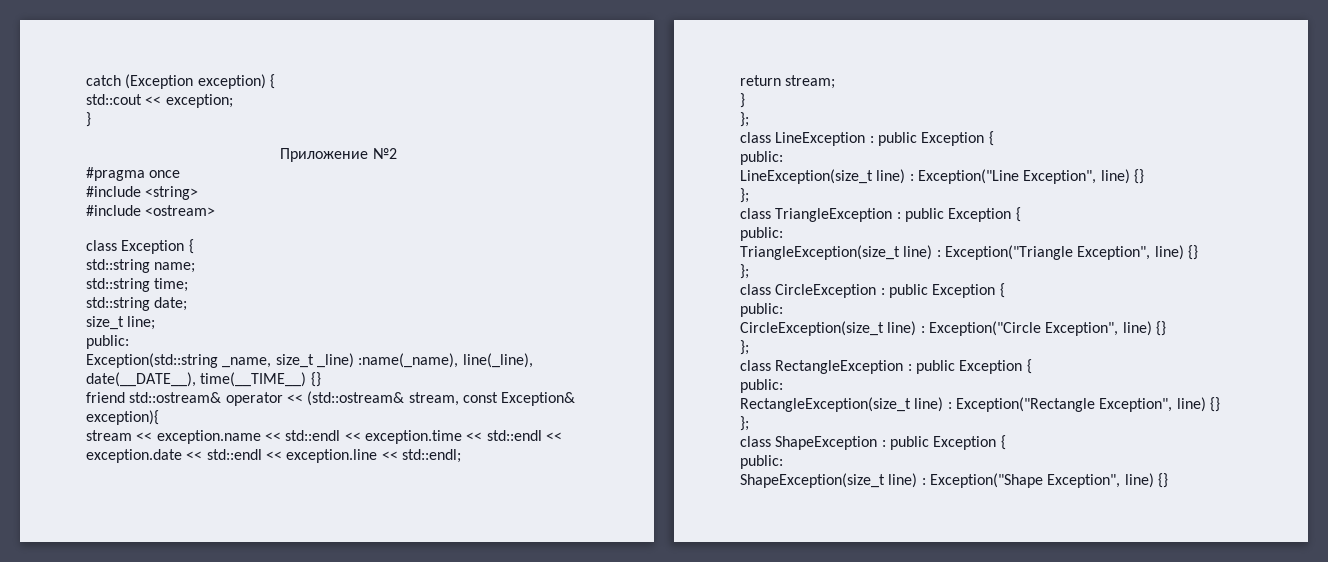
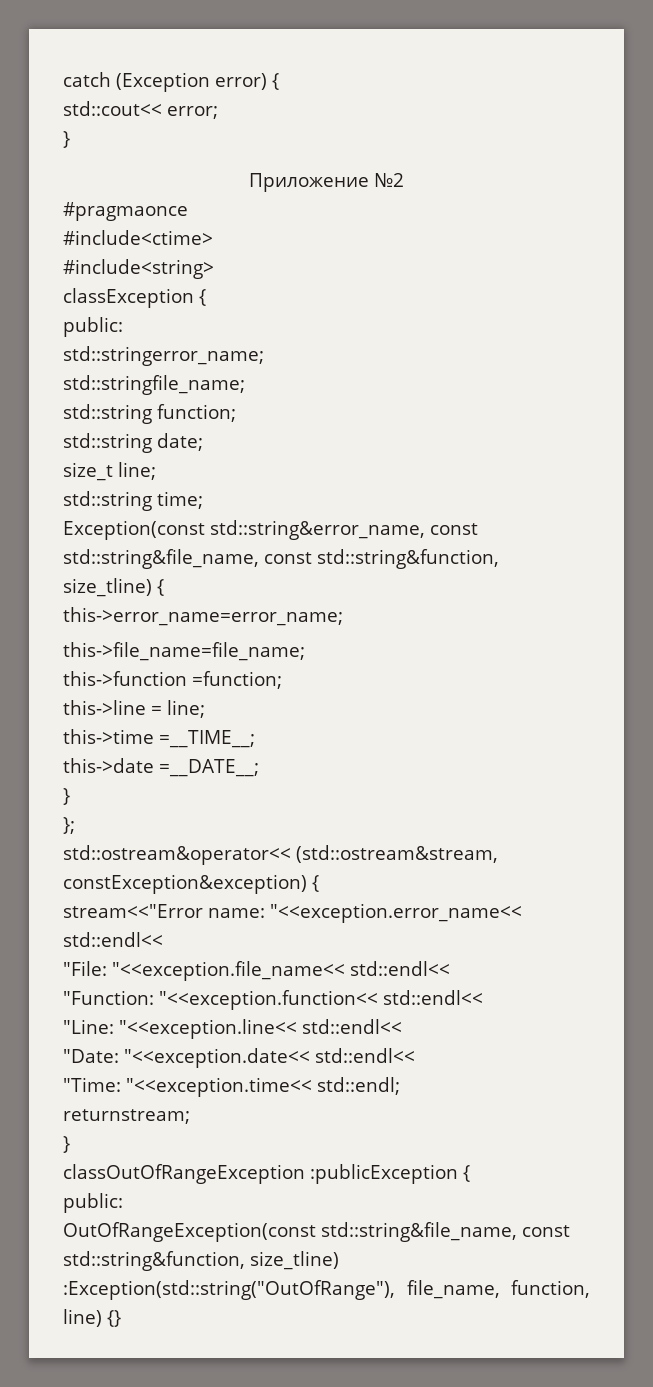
- catch (Exception exception) {
- std::cout << exception;
+ catch (Exception error) {
+ std::cout<< error;
- #pragma once
- #include <string>
- #include <ostream>
- class Exception {
- std::string name;
- std::string time;
+ #pragmaonce
+ #include<ctime>
+ #include<string>
+ classException {
+ public:
+ std::stringerror_name;
+ std::stringfile_name;
+ std::string function;
  size_t line;
- public:
- Exception(std::string _name, size_t _line) :name(_name), line(_line), date(__DATE__), time(__TIME__) {}
- friend std::ostream& operator << (std::ostream& stream, const Exception& exception){
- stream << exception.name << std::endl << exception.time << std::endl << exception.date << std::endl << exception.line << std::endl;
- return stream;
+ std::string time;
+ Exception(const std::string&error_name, const std::string&file_name, const std::string&function, size_tline) {
+ this->error_name=error_name;
+ this->file_name=file_name;
+ this->function =function;
+ this->line = line;
+ this->time =__TIME__;
+ this->date =__DATE__;
  }
  };
- class LineException : public Exception {
+ std::ostream&operator<< (std::ostream&stream, constException&exception) {
+ stream<<"Error name: "<<exception.error_name<< std::endl<<
+ "File: "<<exception.file_name<< std::endl<<
+ "Function: "<<exception.function<< std::endl<<
+ "Line: "<<exception.line<< std::endl<<
+ "Date: "<<exception.date<< std::endl<<
+ "Time: "<<exception.time<< std::endl;
+ returnstream;
+ }
+ classOutOfRangeException :publicException {
  public:
- LineException(size_t line) : Exception("Line Exception", line) {}
- };
- class TriangleException : public Exception {
- public:
- TriangleException(size_t line) : Exception("Triangle Exception", line) {}
- };
- class CircleException : public Exception {
- public:
- CircleException(size_t line) : Exception("Circle Exception", line) {}
- };
- class RectangleException : public Exception {
- public:
- RectangleException(size_t line) : Exception("Rectangle Exception", line) {}
- };
- class ShapeException : public Exception {
- public:
- ShapeException(size_t line) : Exception("Shape Exception", line) {}
+ OutOfRangeException(const std::string&file_name, const std::string&function, size_tline) :Exception(std::string("OutOfRange"), file_name, function, line) {}

